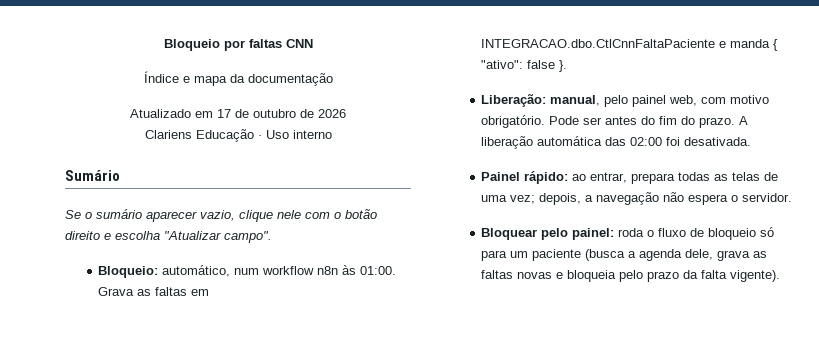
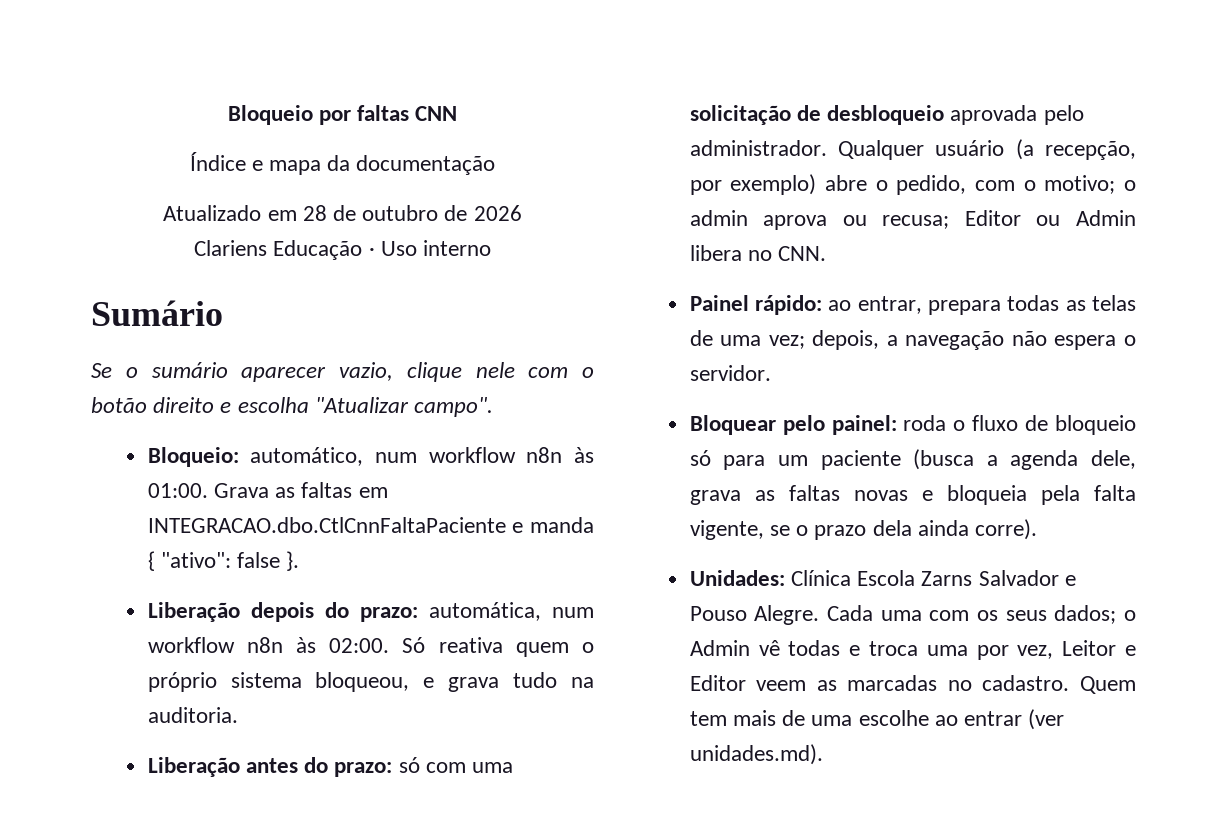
- Atualizado em 17 de outubro de 2026
+ Atualizado em 28 de outubro de 2026
- Liberação: manual, pelo painel web, com motivo obrigatório. Pode ser antes do fim do prazo. A liberação automática das 02:00 foi desativada.
+ Liberação depois do prazo: automática, num workflow n8n às 02:00. Só reativa quem o próprio sistema bloqueou, e grava tudo na auditoria.
+ Liberação antes do prazo: só com uma solicitação de desbloqueio aprovada pelo administrador. Qualquer usuário (a recepção, por exemplo) abre o pedido, com o motivo; o admin aprova ou recusa; Editor ou Admin libera no CNN.
- Bloquear pelo painel: roda o fluxo de bloqueio só para um paciente (busca a agenda dele, grava as faltas novas e bloqueia pelo prazo da falta vigente).
+ Bloquear pelo painel: roda o fluxo de bloqueio só para um paciente (busca a agenda dele, grava as faltas novas e bloqueia pela falta vigente, se o prazo dela ainda corre).
+ Unidades: Clínica Escola Zarns Salvador e Pouso Alegre. Cada uma com os seus dados; o Admin vê todas e troca uma por vez, Leitor e Editor veem as marcadas no cadastro. Quem tem mais de uma escolhe ao entrar (ver unidades.md).

